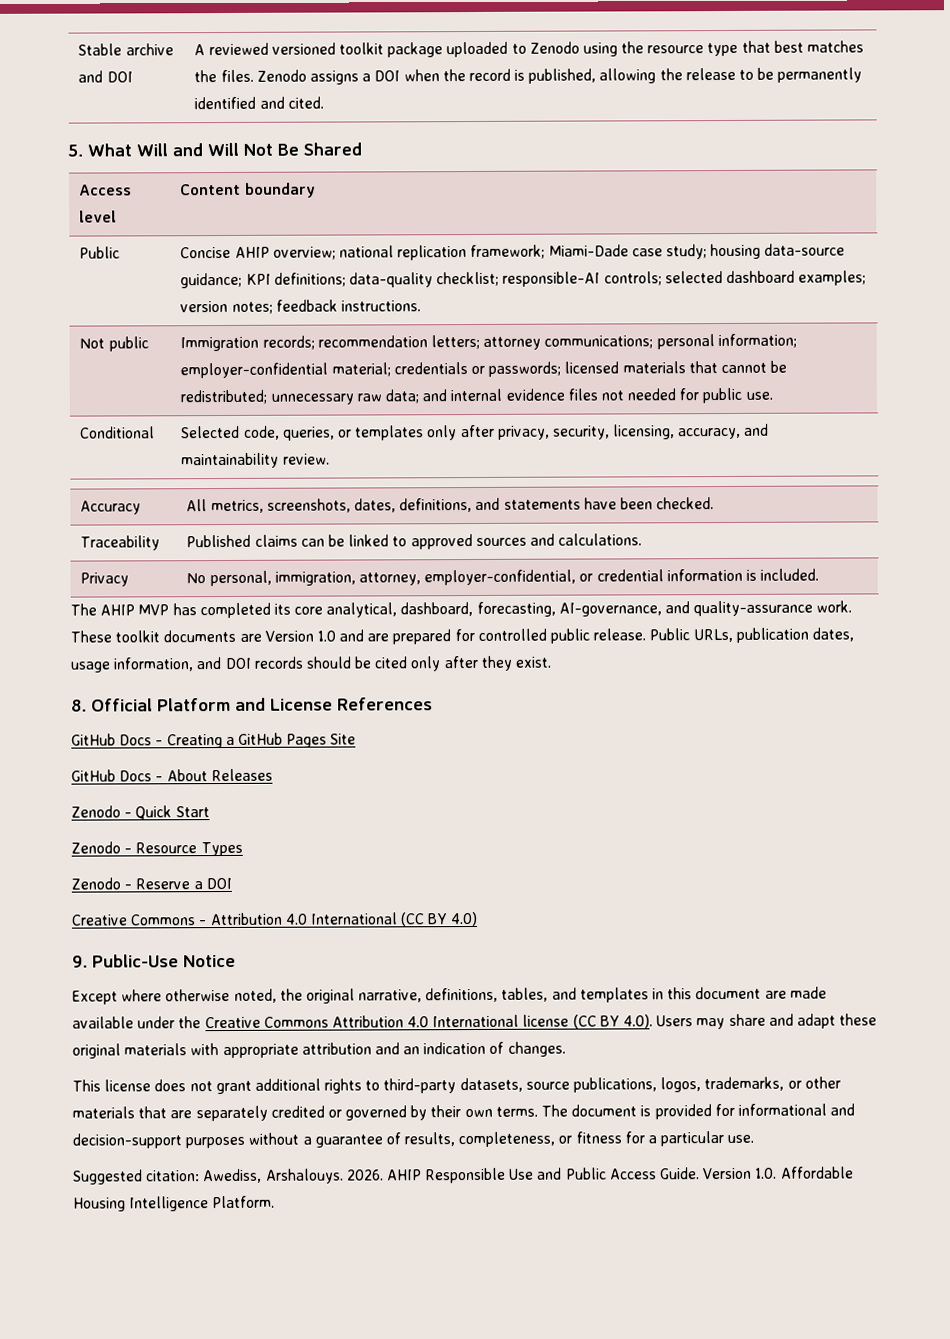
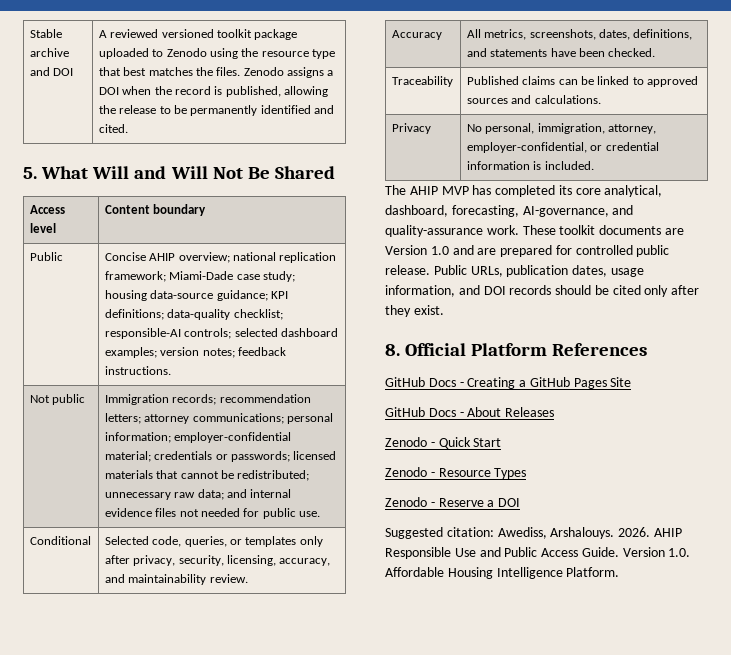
- 8. Official Platform and License References
+ 8. Official Platform References
- Creative Commons - Attribution 4.0 International (CC BY 4.0)
- 9. Public-Use Notice
- Except where otherwise noted, the original narrative, definitions, tables, and templates in this document are made available under the Creative Commons Attribution 4.0 International license (CC BY 4.0). Users may share and adapt these original materials with appropriate attribution and an indication of changes.
- This license does not grant additional rights to third-party datasets, source publications, logos, trademarks, or other materials that are separately credited or governed by their own terms. The document is provided for informational and decision-support purposes without a guarantee of results, completeness, or fitness for a particular use.

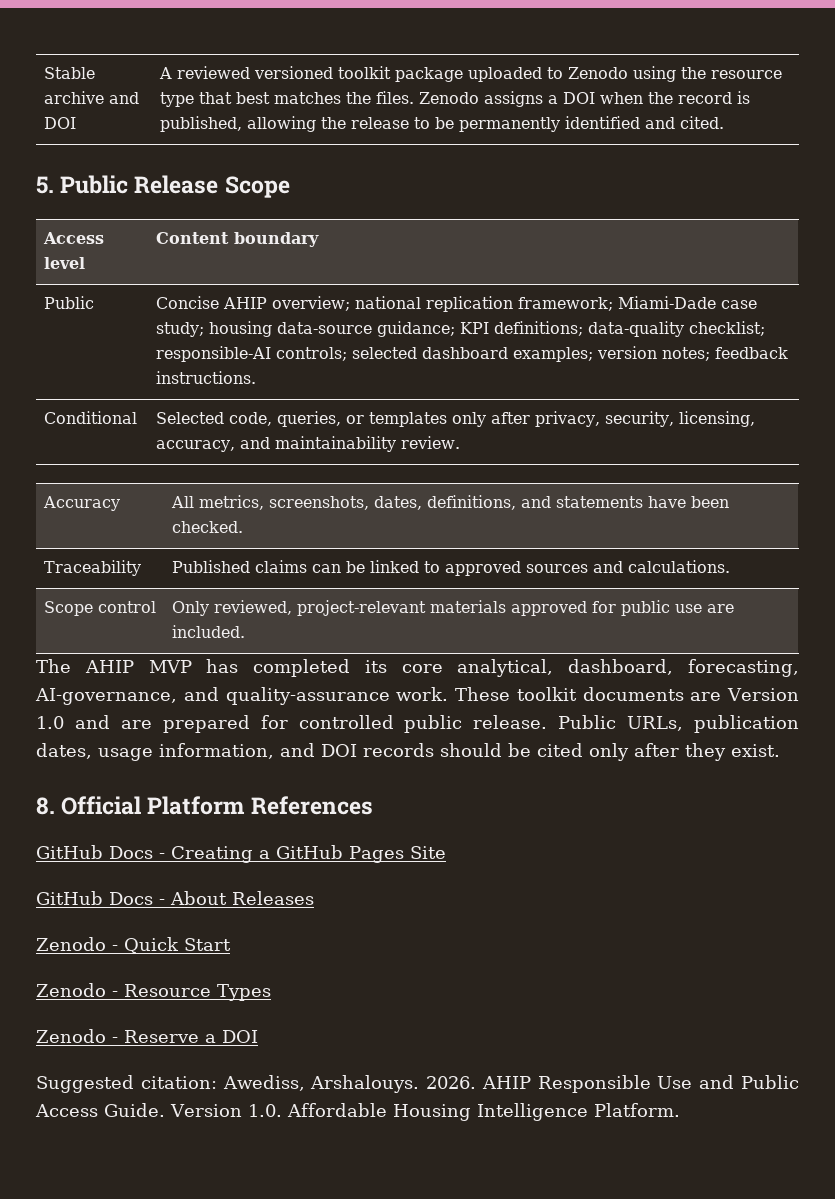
- 5. What Will and Will Not Be Shared
+ 5. Public Release Scope
- Not public | Immigration records; recommendation letters; attorney communications; personal information; employer-confidential material; credentials or passwords; licensed materials that cannot be redistributed; unnecessary raw data; and internal evidence files not needed for public use.
- Privacy | No personal, immigration, attorney, employer-confidential, or credential information is included.
+ Scope control | Only reviewed, project-relevant materials approved for public use are included.

